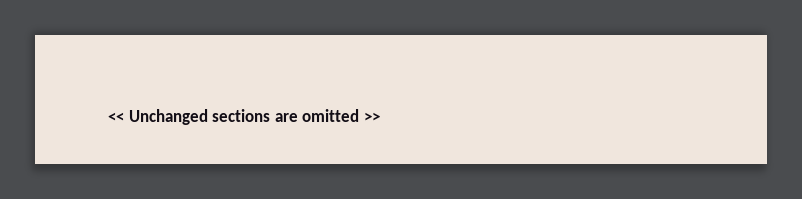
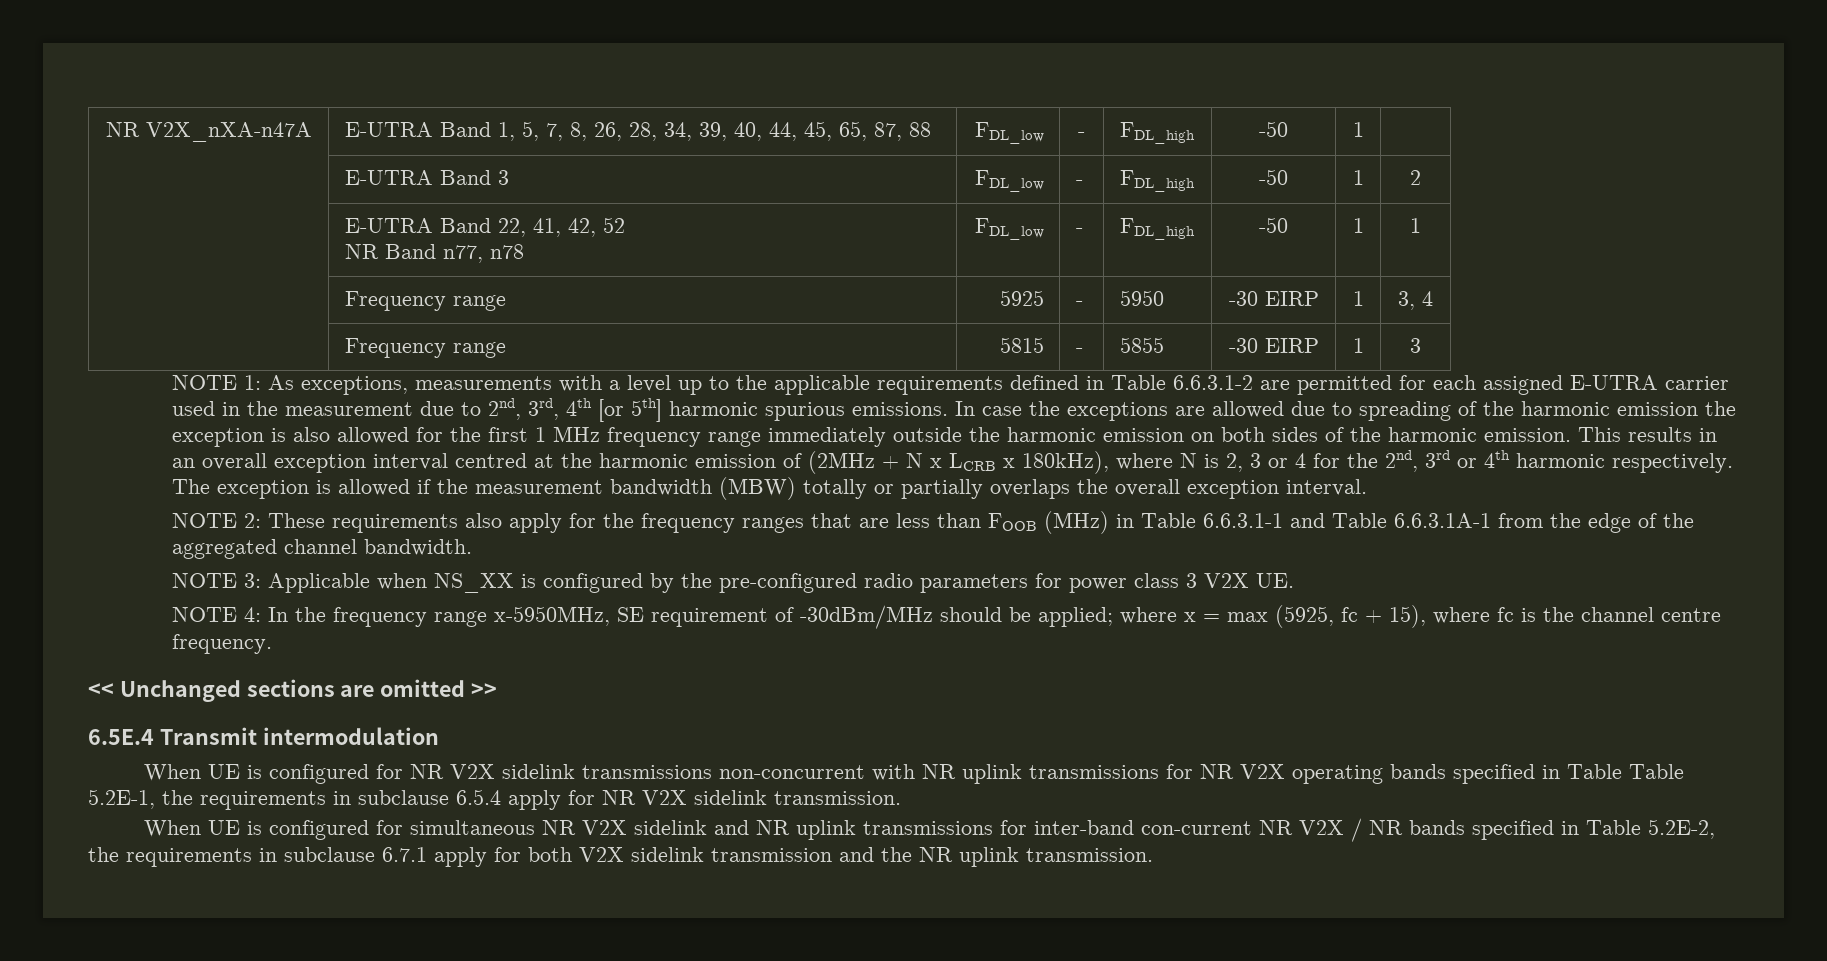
+ NR V2X_nXA-n47A | E-UTRA Band 1, 5, 7, 8, 26, 28, 34, 39, 40, 44, 45, 65, 87, 88 | FDL_low | - | FDL_high | -50 | 1 |
+ | E-UTRA Band 3 | FDL_low | - | FDL_high | -50 | 1 | 2
+ | E-UTRA Band 22, 41, 42, 52
+ NR Band n77, n78 | FDL_low | - | FDL_high | -50 | 1 | 1
+ | Frequency range | 5925 | - | 5950 | -30 EIRP | 1 | 3, 4
+ | Frequency range | 5815 | - | 5855 | -30 EIRP | 1 | 3
+ NOTE 1: As exceptions, measurements with a level up to the applicable requirements defined in Table 6.6.3.1-2 are permitted for each assigned E-UTRA carrier used in the measurement due to 2nd, 3rd, 4th [or 5th] harmonic spurious emissions. In case the exceptions are allowed due to spreading of the harmonic emission the exception is also allowed for the first 1 MHz frequency range immediately outside the harmonic emission on both sides of the harmonic emission. This results in an overall exception interval centred at the harmonic emission of (2MHz + N x LCRB x 180kHz), where N is 2, 3 or 4 for the 2nd, 3rd or 4th harmonic respectively. The exception is allowed if the measurement bandwidth (MBW) totally or partially overlaps the overall exception interval.
+ NOTE 2: These requirements also apply for the frequency ranges that are less than FOOB (MHz) in Table 6.6.3.1-1 and Table 6.6.3.1A-1 from the edge of the aggregated channel bandwidth.
+ NOTE 3: Applicable when NS_XX is configured by the pre-configured radio parameters for power class 3 V2X UE.
+ NOTE 4: In the frequency range x-5950MHz, SE requirement of -30dBm/MHz should be applied; where x = max (5925, fc + 15), where fc is the channel centre frequency.
+ 6.5E.4 Transmit intermodulation
+ When UE is configured for NR V2X sidelink transmissions non-concurrent with NR uplink transmissions for NR V2X operating bands specified in Table Table 5.2E-1, the requirements in subclause 6.5.4 apply for NR V2X sidelink transmission.
+ When UE is configured for simultaneous NR V2X sidelink and NR uplink transmissions for inter-band con-current NR V2X / NR bands specified in Table 5.2E-2, the requirements in subclause 6.7.1 apply for both V2X sidelink transmission and the NR uplink transmission.

